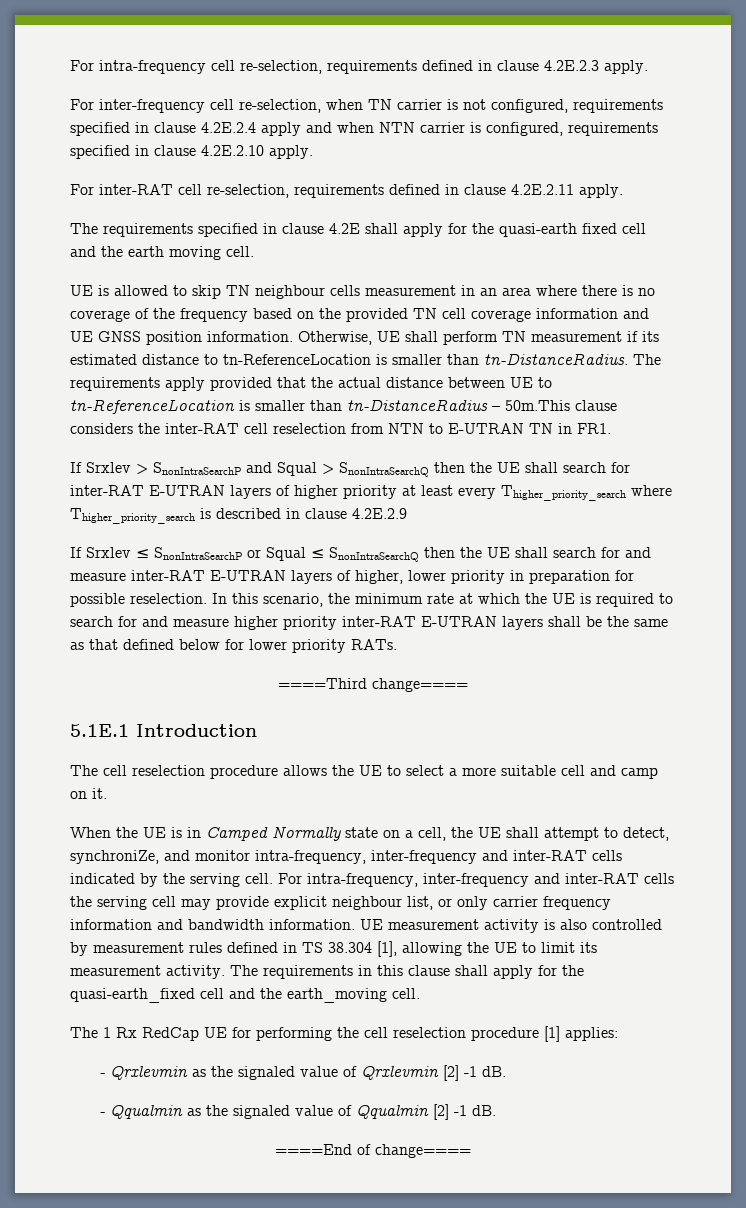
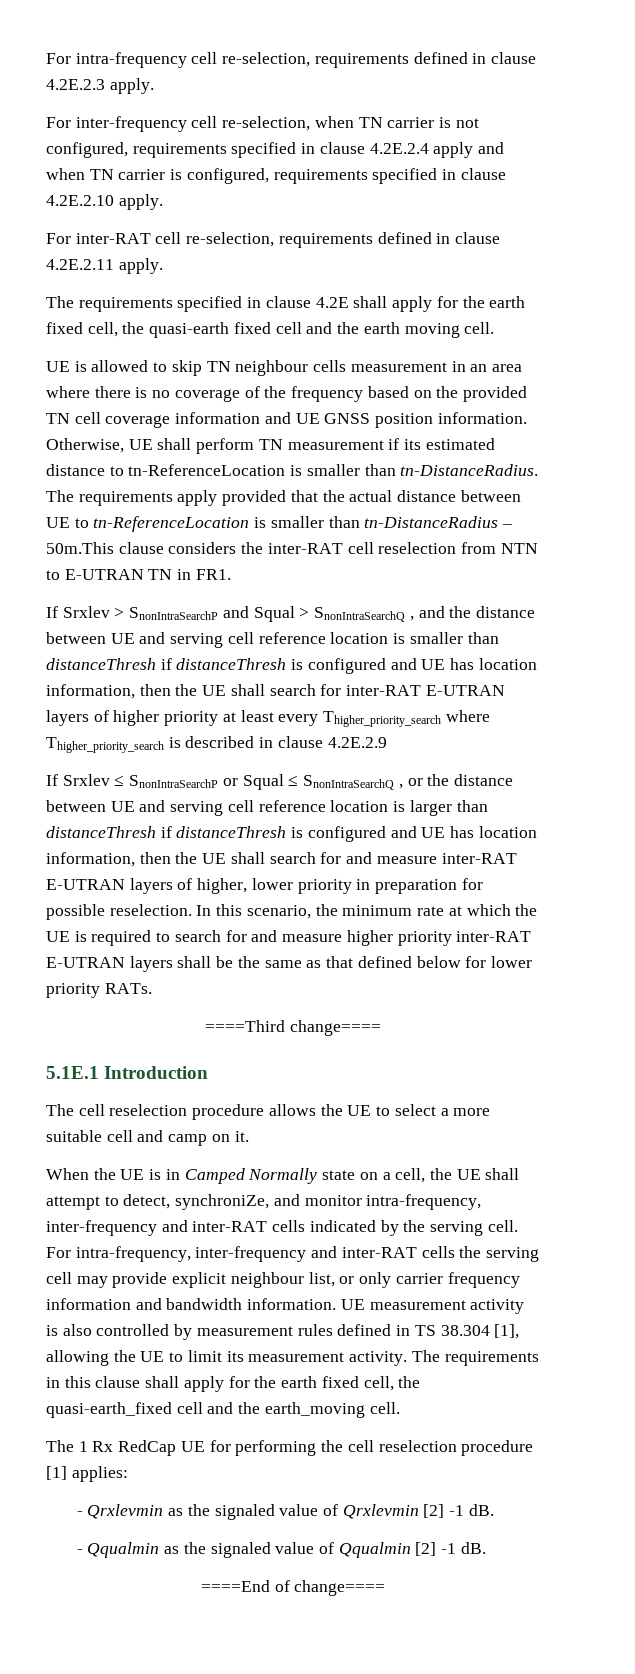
- For inter-frequency cell re-selection, when TN carrier is not configured, requirements specified in clause 4.2E.2.4 apply and when NTN carrier is configured, requirements specified in clause 4.2E.2.10 apply.
+ For inter-frequency cell re-selection, when TN carrier is not configured, requirements specified in clause 4.2E.2.4 apply and when TN carrier is configured, requirements specified in clause 4.2E.2.10 apply.
- The requirements specified in clause 4.2E shall apply for the quasi-earth fixed cell and the earth moving cell.
+ The requirements specified in clause 4.2E shall apply for the earth fixed cell, the quasi-earth fixed cell and the earth moving cell.
- If Srxlev > SnonIntraSearchP and Squal > SnonIntraSearchQ then the UE shall search for inter-RAT E-UTRAN layers of higher priority at least every Thigher_priority_search where Thigher_priority_search is described in clause 4.2E.2.9
+ If Srxlev > SnonIntraSearchP and Squal > SnonIntraSearchQ , and the distance between UE and serving cell reference location is smaller than distanceThresh if distanceThresh is configured and UE has location information, then the UE shall search for inter-RAT E-UTRAN layers of higher priority at least every Thigher_priority_search where Thigher_priority_search is described in clause 4.2E.2.9
- If Srxlev ≤ SnonIntraSearchP or Squal ≤ SnonIntraSearchQ then the UE shall search for and measure inter-RAT E-UTRAN layers of higher, lower priority in preparation for possible reselection.
+ If Srxlev ≤ SnonIntraSearchP or Squal ≤ SnonIntraSearchQ , or the distance between UE and serving cell reference location is larger than distanceThresh if distanceThresh is configured and UE has location information, then the UE shall search for and measure inter-RAT E-UTRAN layers of higher, lower priority in preparation for possible reselection.
- The requirements in this clause shall apply for the quasi-earth_fixed cell and the earth_moving cell.
+ The requirements in this clause shall apply for the earth fixed cell, the quasi-earth_fixed cell and the earth_moving cell.

